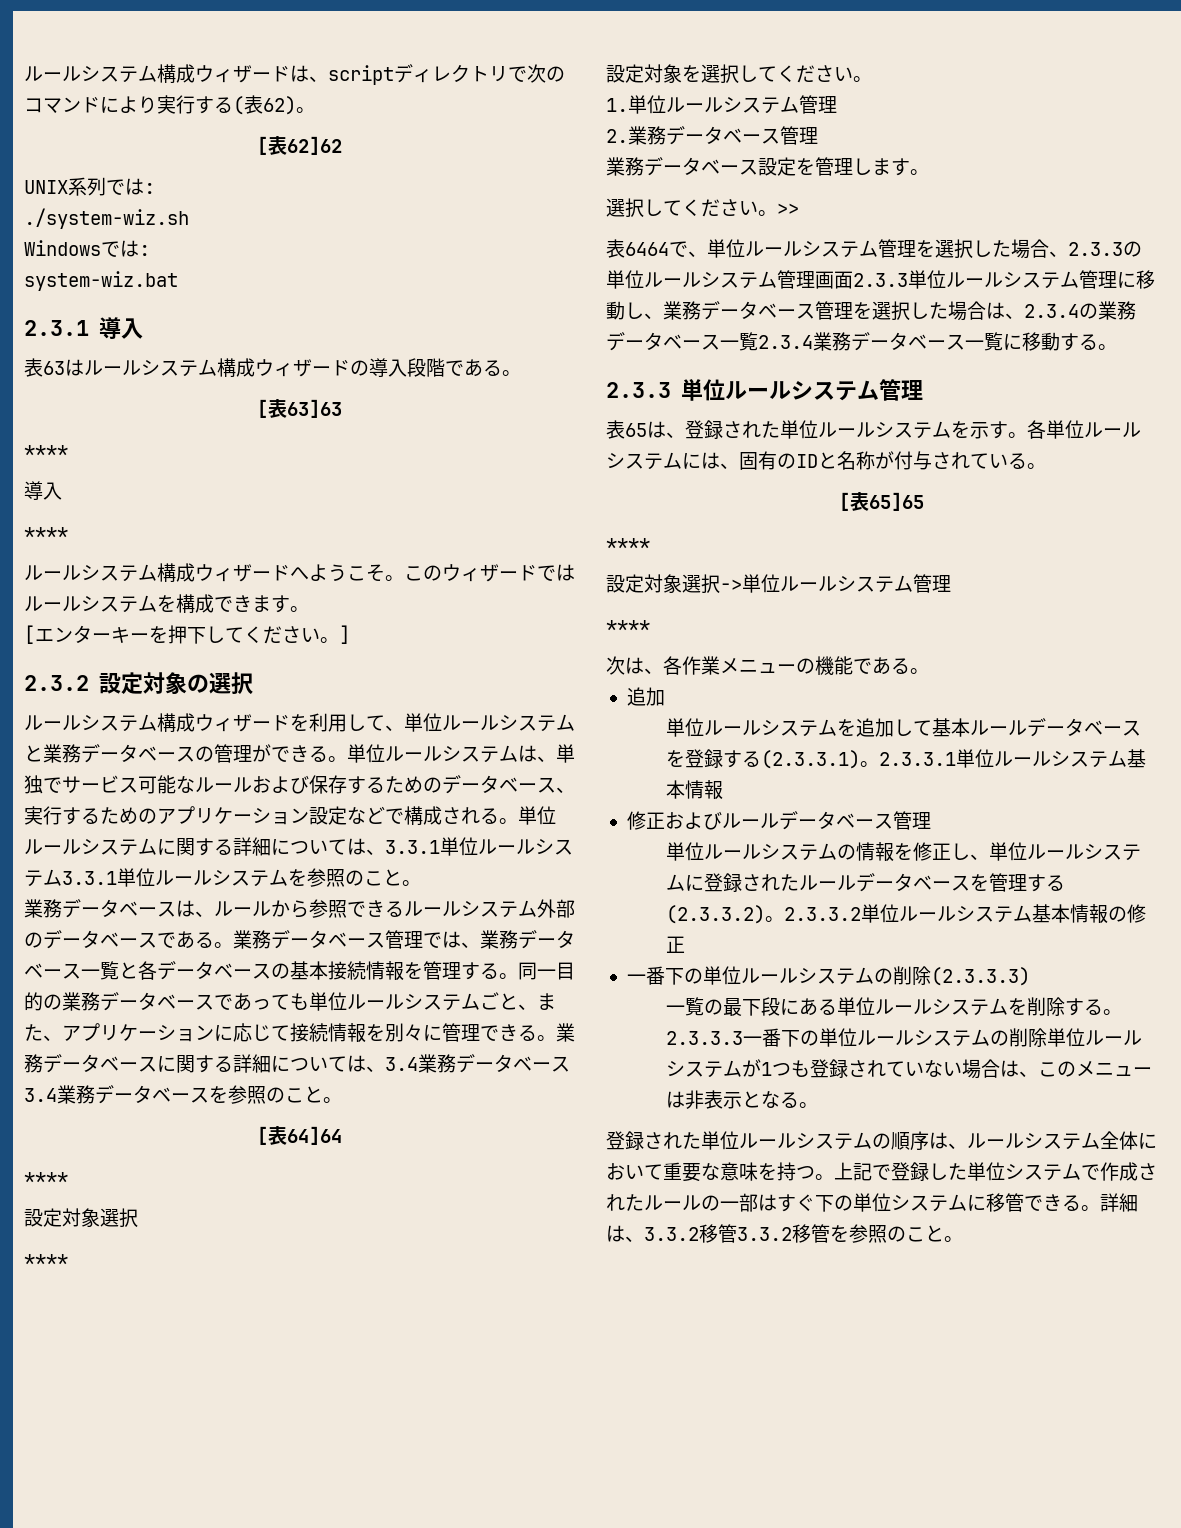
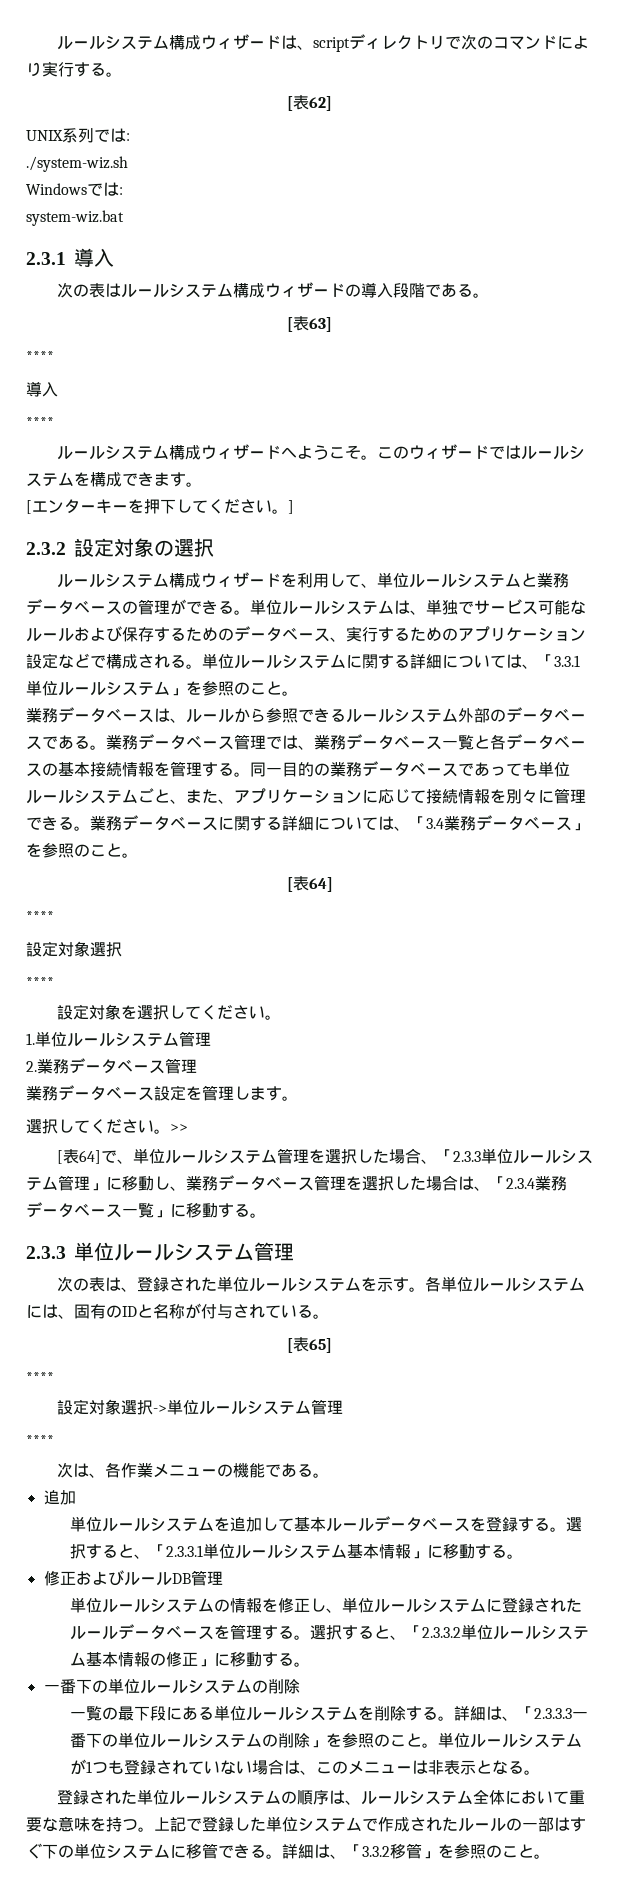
- ルールシステム構成ウィザードは、scriptディレクトリで次のコマンドにより実行する(表62)。
- [表62]62
+ ルールシステム構成ウィザードは、scriptディレクトリで次のコマンドにより実行する。
+ [表62]
- 表63はルールシステム構成ウィザードの導入段階である。
+ 次の表はルールシステム構成ウィザードの導入段階である。
- [表63]63
+ [表63]
- 単位ルールシステムに関する詳細については、3.3.1単位ルールシステム3.3.1単位ルールシステムを参照のこと。
+ 単位ルールシステムに関する詳細については、「3.3.1単位ルールシステム」を参照のこと。
- 業務データベースに関する詳細については、3.4業務データベース3.4業務データベースを参照のこと。
- [表64]64
+ 業務データベースに関する詳細については、「3.4業務データベース」を参照のこと。
+ [表64]
- 表6464で、単位ルールシステム管理を選択した場合、2.3.3の単位ルールシステム管理画面2.3.3単位ルールシステム管理に移動し、業務データベース管理を選択した場合は、2.3.4の業務データベース一覧2.3.4業務データベース一覧に移動する。
+ [表64]で、単位ルールシステム管理を選択した場合、「2.3.3単位ルールシステム管理」に移動し、業務データベース管理を選択した場合は、「2.3.4業務データベース一覧」に移動する。
- 表65は、登録された単位ルールシステムを示す。
+ 次の表は、登録された単位ルールシステムを示す。
- [表65]65
+ [表65]
- 単位ルールシステムを追加して基本ルールデータベースを登録する(2.3.3.1)。2.3.3.1単位ルールシステム基本情報
+ 単位ルールシステムを追加して基本ルールデータベースを登録する。選択すると、「2.3.3.1単位ルールシステム基本情報」に移動する。
- 修正およびルールデータベース管理
+ 修正およびルールDB管理
- 単位ルールシステムの情報を修正し、単位ルールシステムに登録されたルールデータベースを管理する(2.3.3.2)。2.3.3.2単位ルールシステム基本情報の修正
- 一番下の単位ルールシステムの削除(2.3.3.3)
+ 単位ルールシステムの情報を修正し、単位ルールシステムに登録されたルールデータベースを管理する。選択すると、「2.3.3.2単位ルールシステム基本情報の修正」に移動する。
+ 一番下の単位ルールシステムの削除
- 2.3.3.3一番下の単位ルールシステムの削除単位ルールシステムが1つも登録されていない場合は、このメニューは非表示となる。
+ 詳細は、「2.3.3.3一番下の単位ルールシステムの削除」を参照のこと。単位ルールシステムが1つも登録されていない場合は、このメニューは非表示となる。
- 詳細は、3.3.2移管3.3.2移管を参照のこと。
+ 詳細は、「3.3.2移管」を参照のこと。

